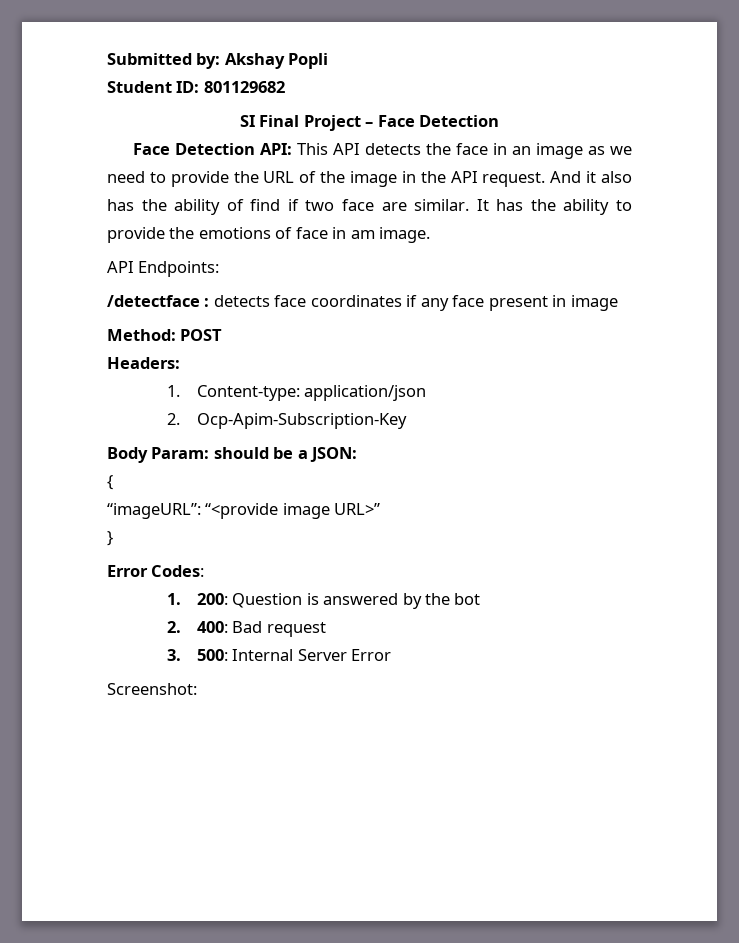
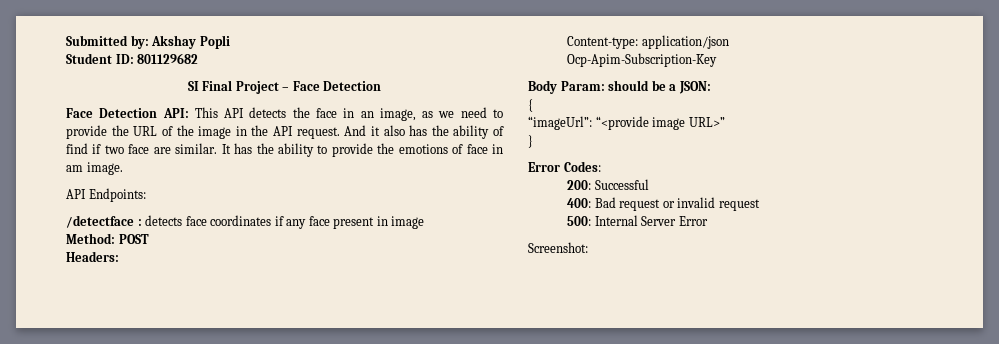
- Face Detection API: This API detects the face in an image as we need to provide the URL of the image in the API request.
+ Face Detection API: This API detects the face in an image, as we need to provide the URL of the image in the API request.
- 1. Content-type: application/json
+ Content-type: application/json
- 2. Ocp-Apim-Subscription-Key
+ Ocp-Apim-Subscription-Key
- “imageURL”: “<provide image URL>”
+ “imageUrl”: “<provide image URL>”
- 1. 200: Question is answered by the bot
- 2. 400: Bad request
- 3. 500: Internal Server Error
+ 200: Successful
+ 400: Bad request or invalid request
+ 500: Internal Server Error

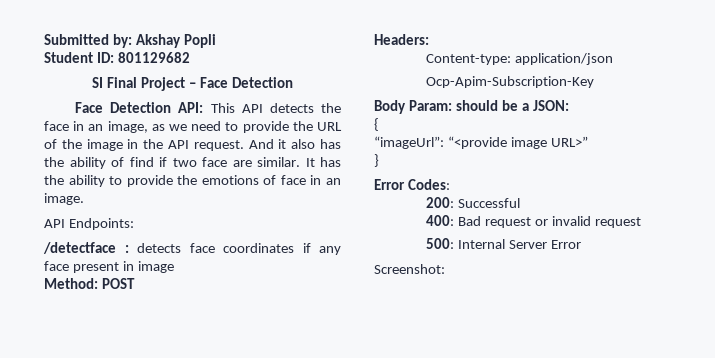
- It has the ability to provide the emotions of face in am image.
+ It has the ability to provide the emotions of face in an image.

